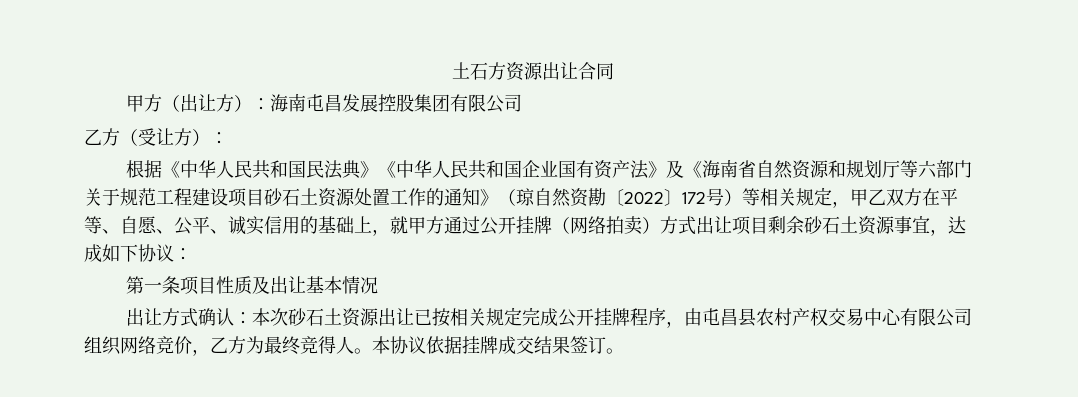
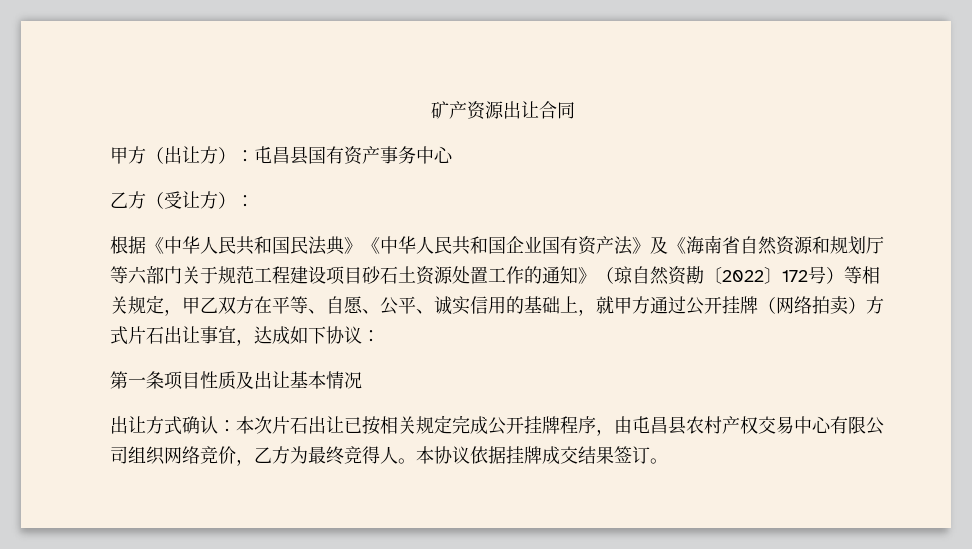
- 土石方资源出让合同
+ 矿产资源出让合同
- 甲方（出让方）：海南屯昌发展控股集团有限公司
+ 甲方（出让方）：屯昌县国有资产事务中心
- 根据《中华人民共和国民法典》《中华人民共和国企业国有资产法》及《海南省自然资源和规划厅等六部门关于规范工程建设项目砂石土资源处置工作的通知》（琼自然资勘〔2022〕172号）等相关规定，甲乙双方在平等、自愿、公平、诚实信用的基础上，就甲方通过公开挂牌（网络拍卖）方式出让项目剩余砂石土资源事宜，达成如下协议：
+ 根据《中华人民共和国民法典》《中华人民共和国企业国有资产法》及《海南省自然资源和规划厅等六部门关于规范工程建设项目砂石土资源处置工作的通知》（琼自然资勘〔2022〕172号）等相关规定，甲乙双方在平等、自愿、公平、诚实信用的基础上，就甲方通过公开挂牌（网络拍卖）方式片石出让事宜，达成如下协议：
- 出让方式确认：本次砂石土资源出让已按相关规定完成公开挂牌程序，由屯昌县农村产权交易中心有限公司组织网络竞价，乙方为最终竞得人。
+ 出让方式确认：本次片石出让已按相关规定完成公开挂牌程序，由屯昌县农村产权交易中心有限公司组织网络竞价，乙方为最终竞得人。

